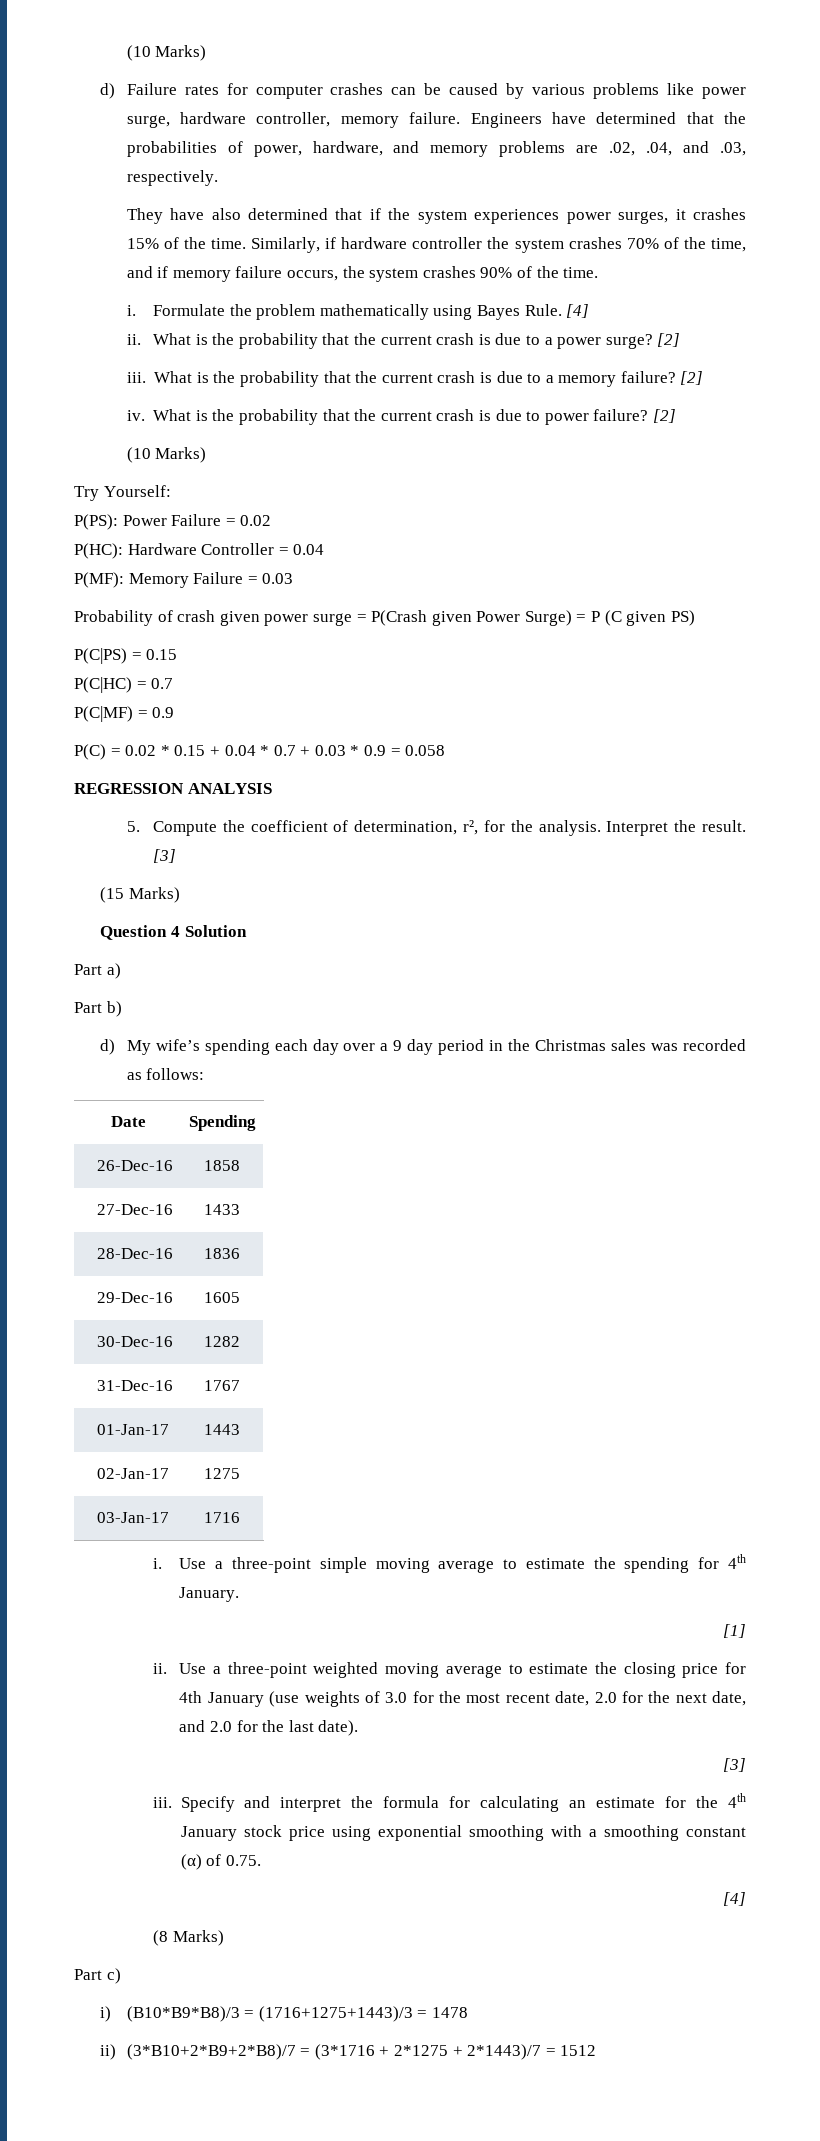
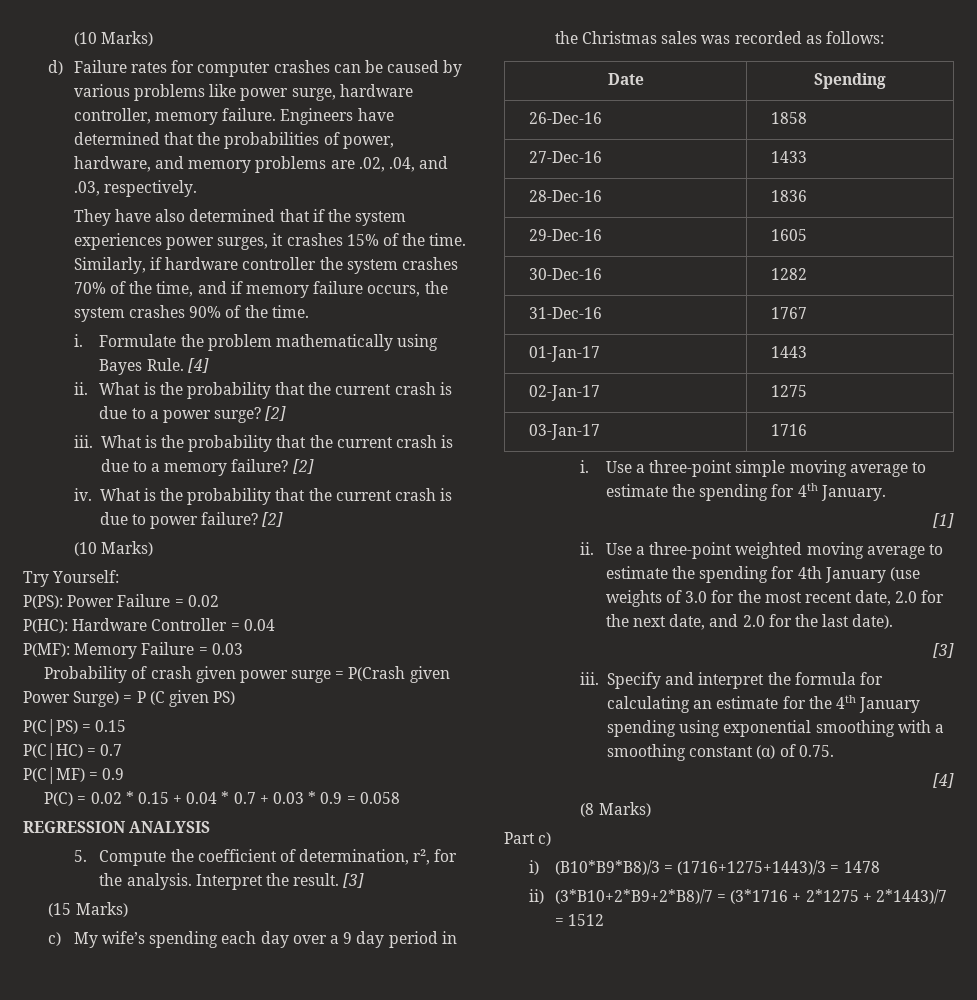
- Question 4 Solution
- Part a)
- Part b)
- d) My wife’s spending each day over a 9 day period in the Christmas sales was recorded as follows:
+ c) My wife’s spending each day over a 9 day period in the Christmas sales was recorded as follows:
- Use a three-point weighted moving average to estimate the closing price for 4th January (use weights of 3.0 for the most recent date, 2.0 for the next date, and 2.0 for the last date).
+ Use a three-point weighted moving average to estimate the spending for 4th January (use weights of 3.0 for the most recent date, 2.0 for the next date, and 2.0 for the last date).
- Specify and interpret the formula for calculating an estimate for the 4th January stock price using exponential smoothing with a smoothing constant (α) of 0.75.
+ Specify and interpret the formula for calculating an estimate for the 4th January spending using exponential smoothing with a smoothing constant (α) of 0.75.

